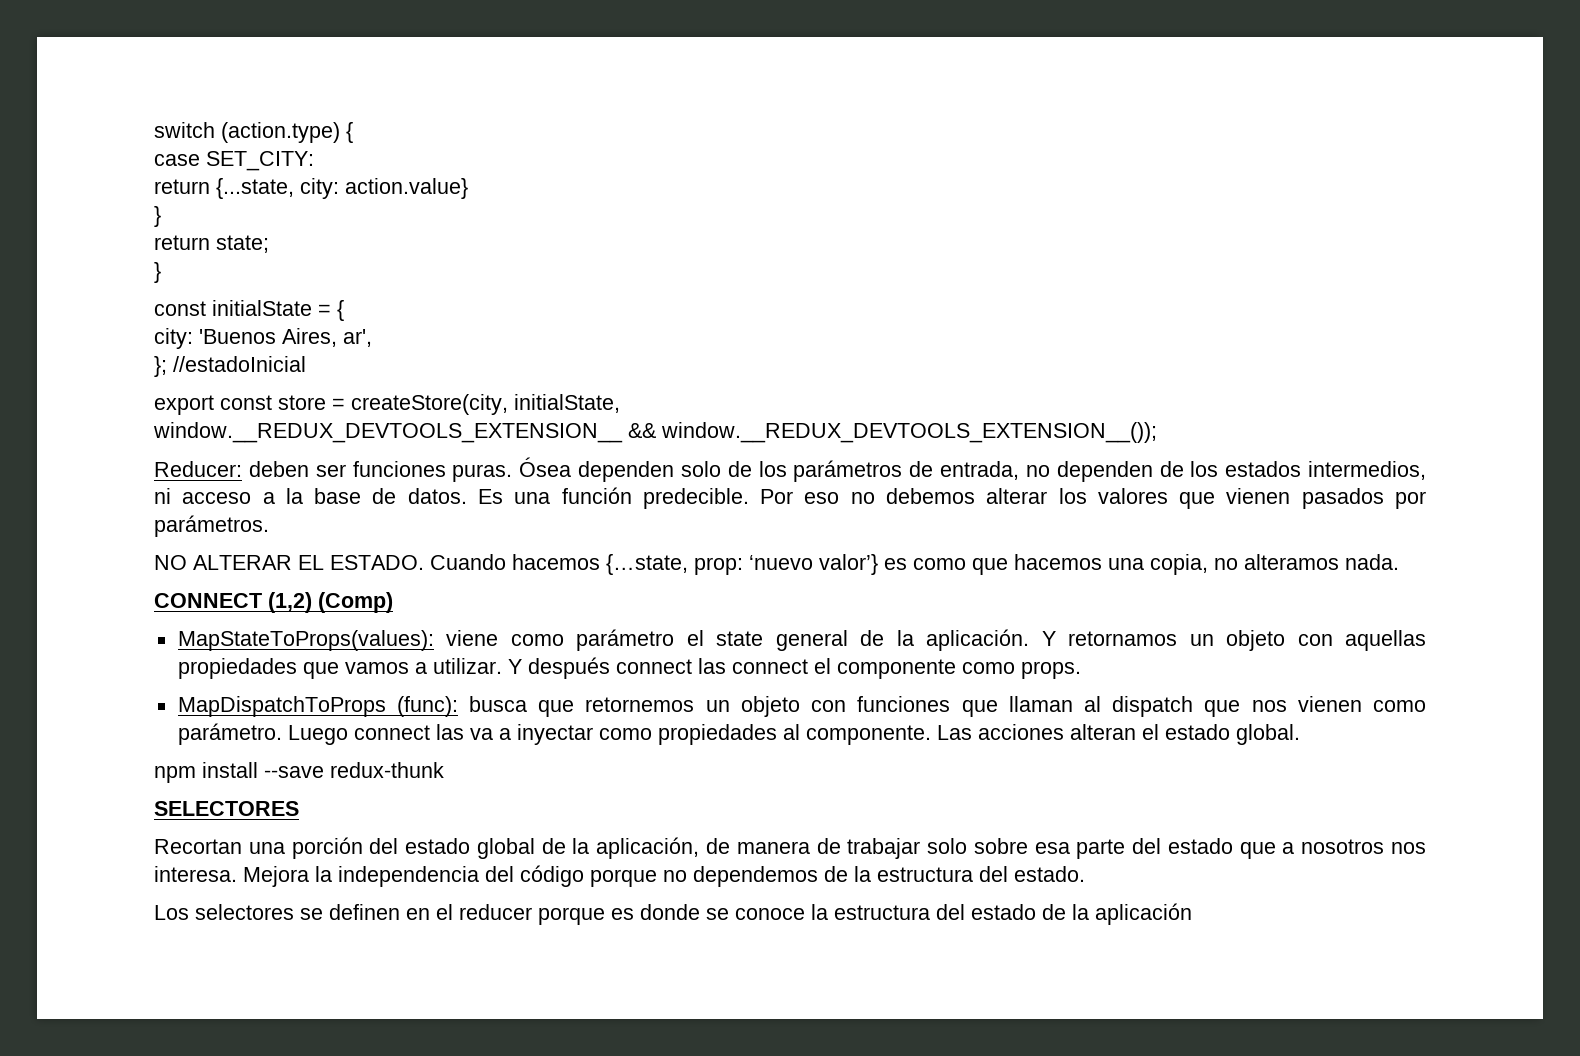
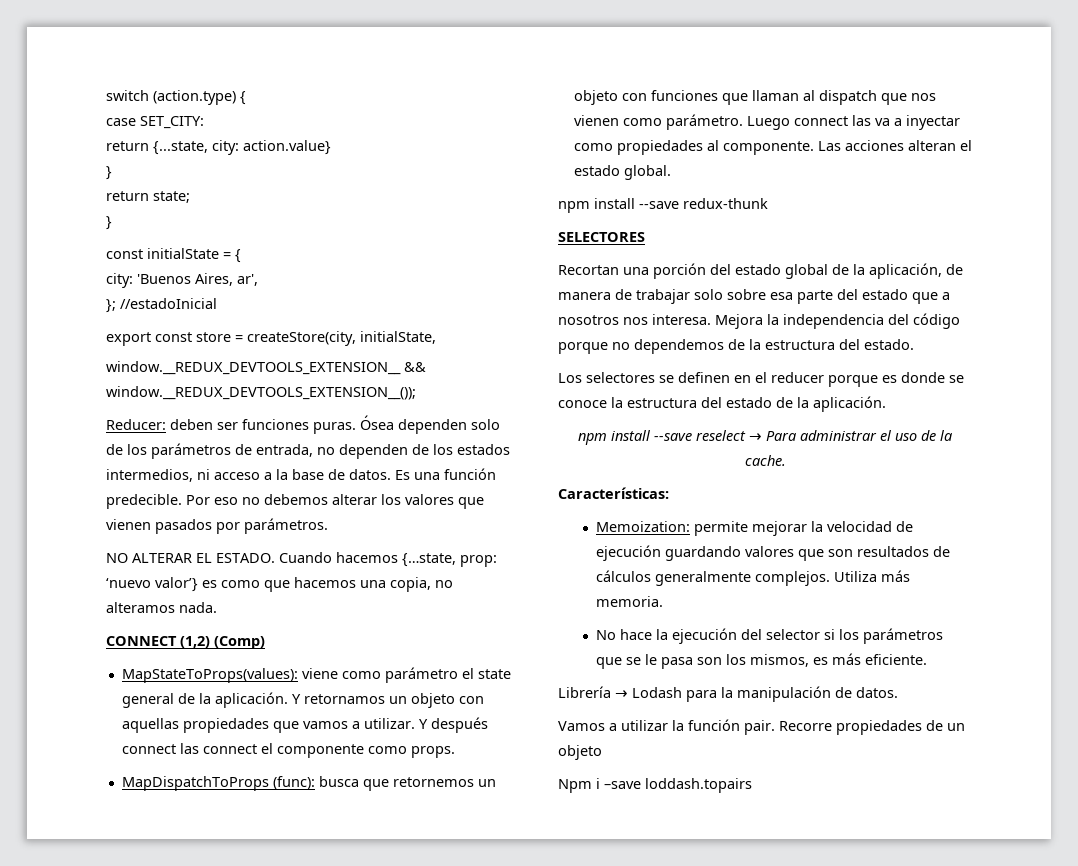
- Los selectores se definen en el reducer porque es donde se conoce la estructura del estado de la aplicación
+ Los selectores se definen en el reducer porque es donde se conoce la estructura del estado de la aplicación.
+ npm install --save reselect → Para administrar el uso de la cache.
+ Características:
+ Memoization: permite mejorar la velocidad de ejecución guardando valores que son resultados de cálculos generalmente complejos. Utiliza más memoria.
+ No hace la ejecución del selector si los parámetros que se le pasa son los mismos, es más eficiente.
+ Librería → Lodash para la manipulación de datos.
+ Vamos a utilizar la función pair. Recorre propiedades de un objeto
+ Npm i –save loddash.topairs

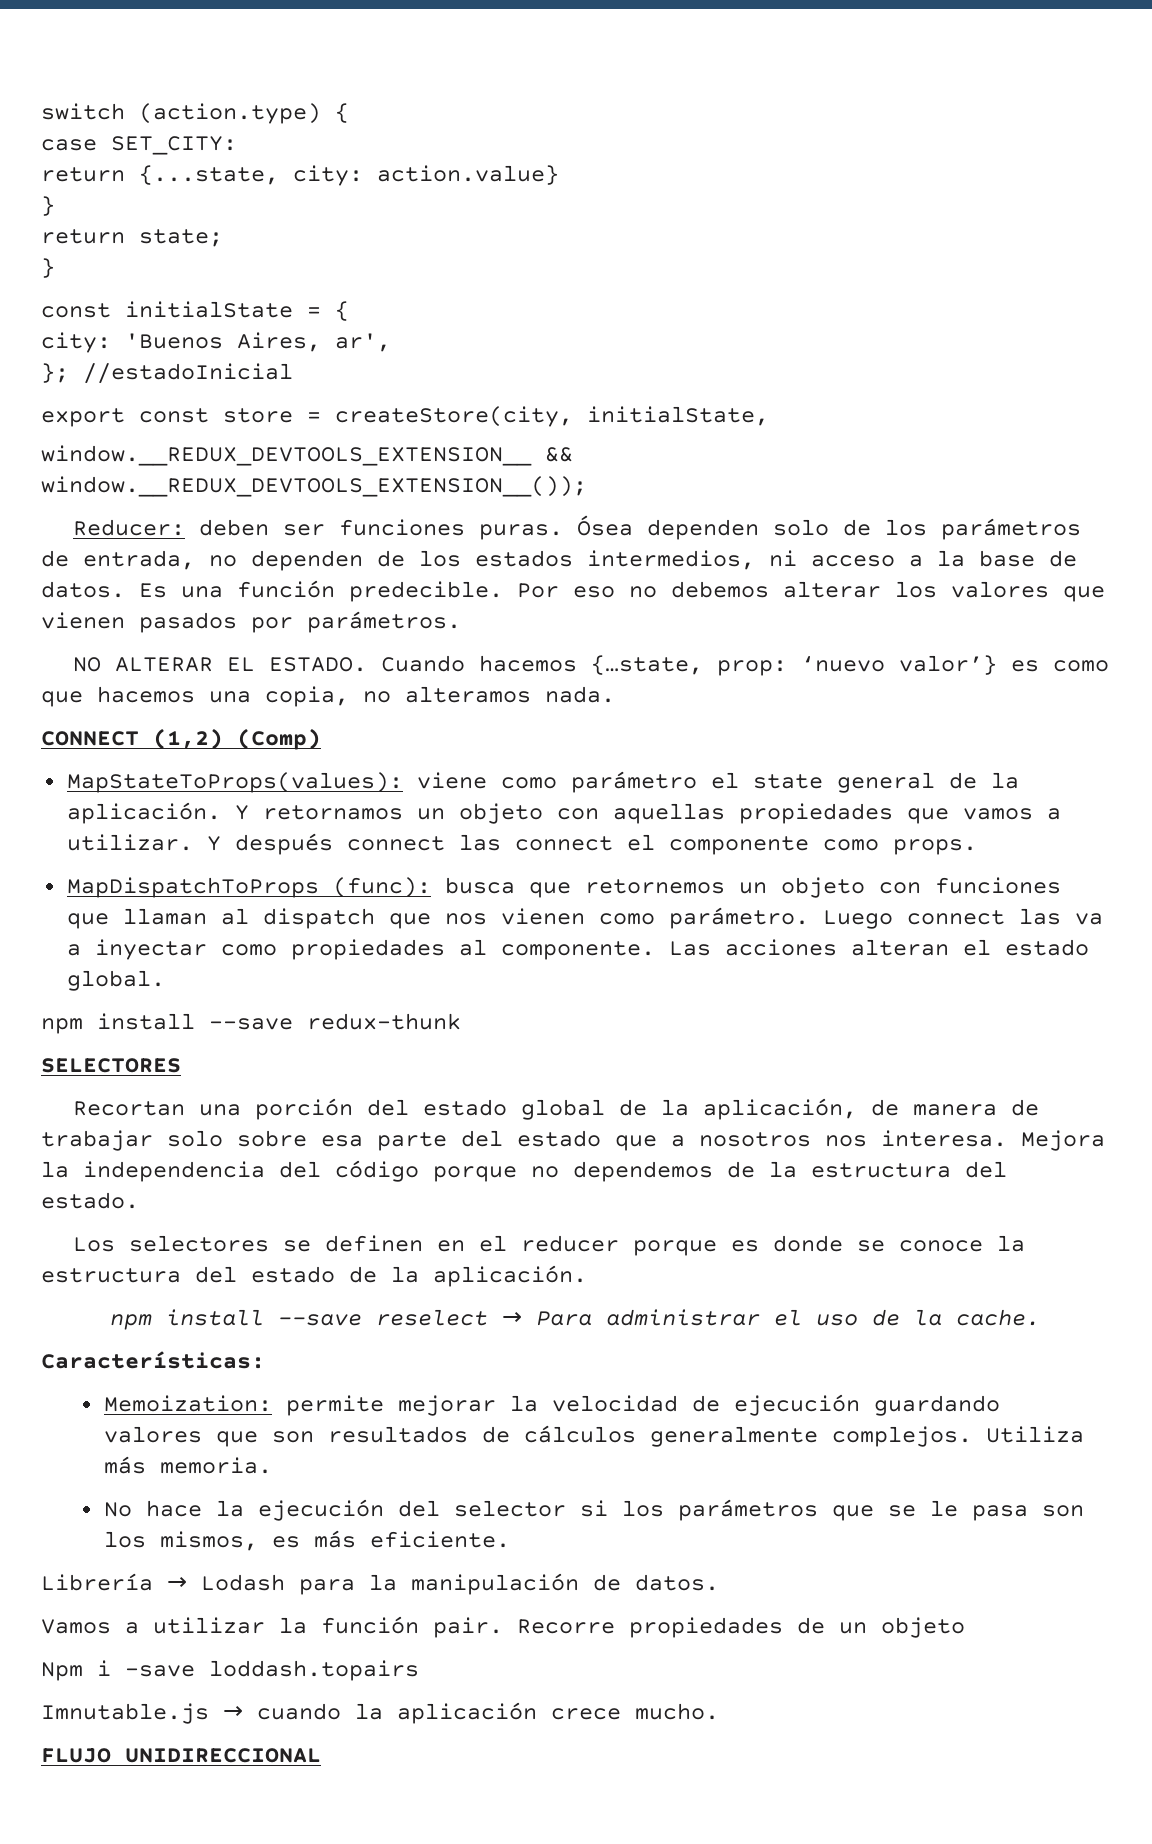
+ Imnutable.js → cuando la aplicación crece mucho.
+ FLUJO UNIDIRECCIONAL

